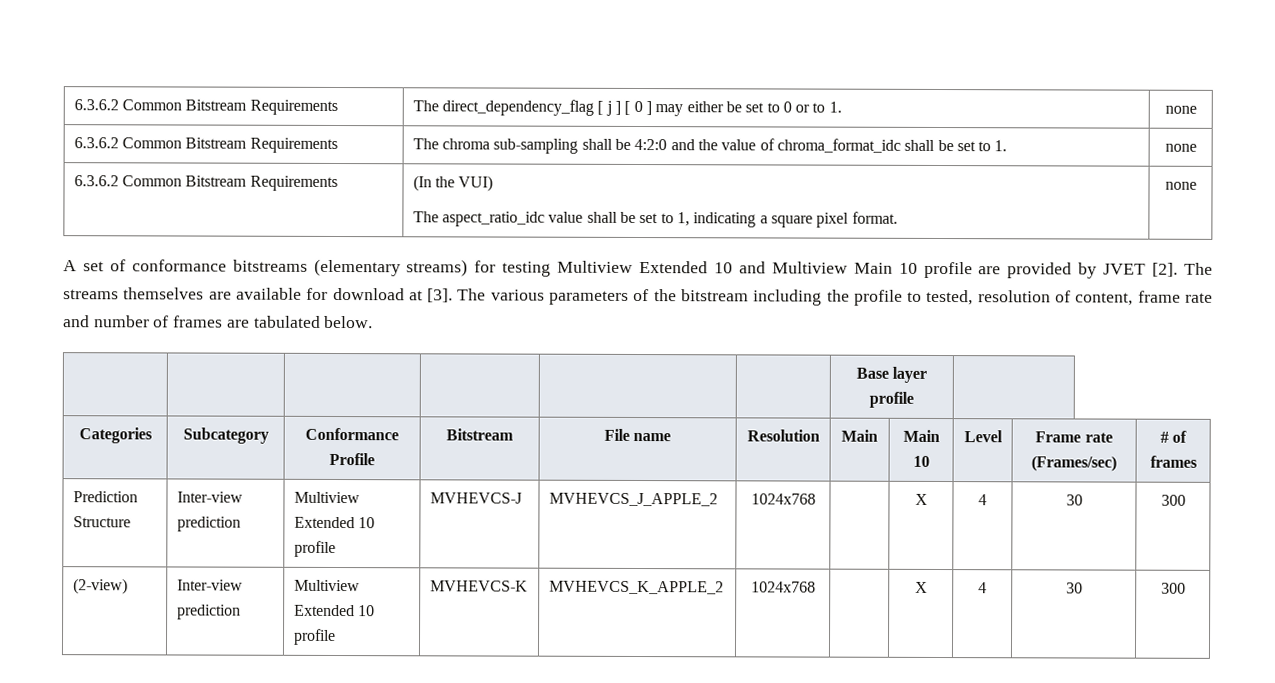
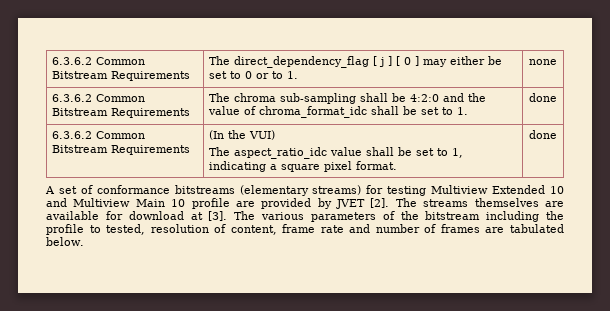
- 6.3.6.2 Common Bitstream Requirements | The chroma sub-sampling shall be 4:2:0 and the value of chroma_format_idc shall be set to 1. | none
+ 6.3.6.2 Common Bitstream Requirements | The chroma sub-sampling shall be 4:2:0 and the value of chroma_format_idc shall be set to 1. | done
  6.3.6.2 Common Bitstream Requirements | (In the VUI)
- The aspect_ratio_idc value shall be set to 1, indicating a square pixel format. | none
+ The aspect_ratio_idc value shall be set to 1, indicating a square pixel format. | done
- | | | | | | Base layer profile |
- Categories | Subcategory | Conformance Profile | Bitstream | File name | Resolution | Main | Main 10 | Level | Frame rate (Frames/sec) | # of frames
- Prediction Structure | Inter-view prediction | Multiview Extended 10 profile | MVHEVCS-J | MVHEVCS_J_APPLE_2 | 1024x768 | | X | 4 | 30 | 300
- (2-view) | Inter-view prediction | Multiview Extended 10 profile | MVHEVCS-K | MVHEVCS_K_APPLE_2 | 1024x768 | | X | 4 | 30 | 300

